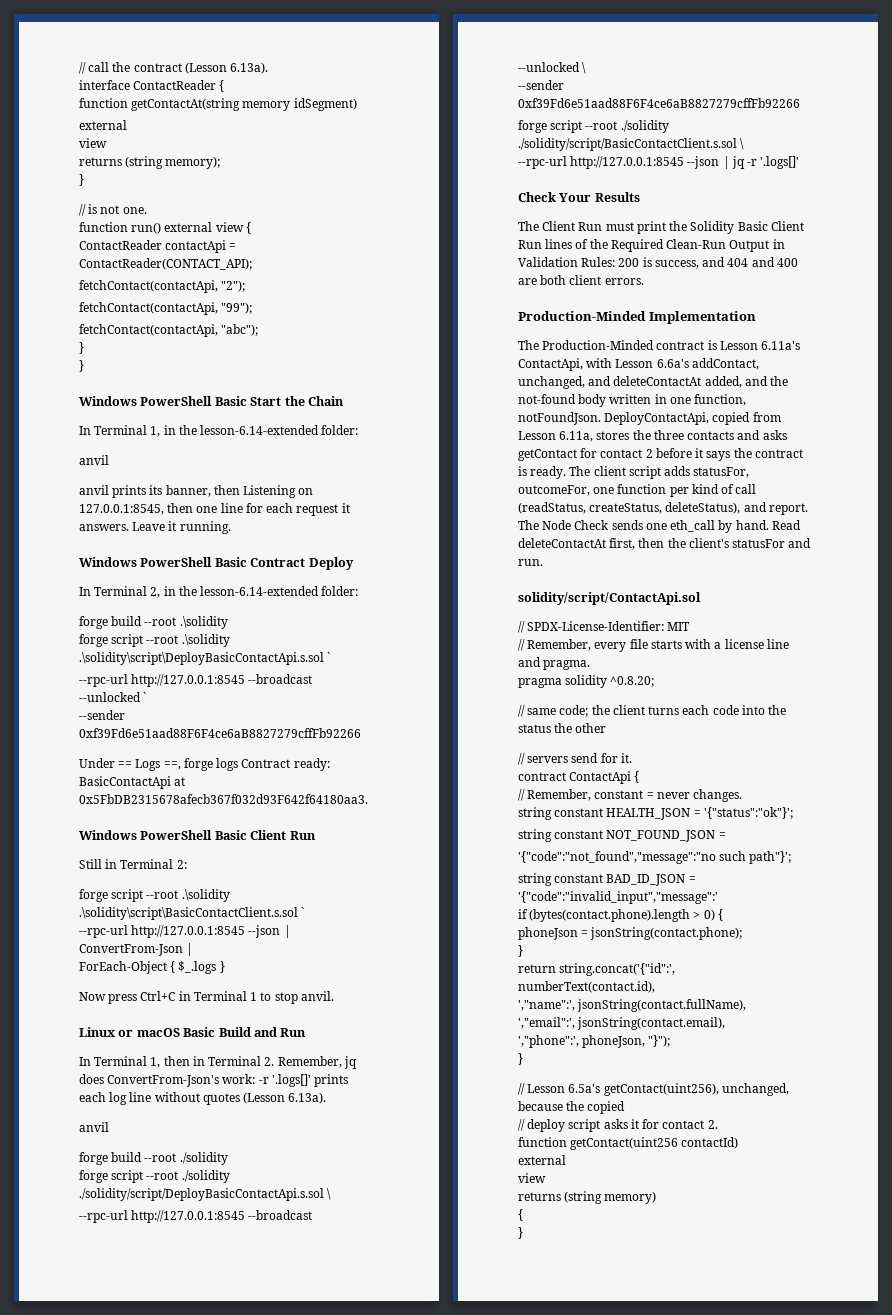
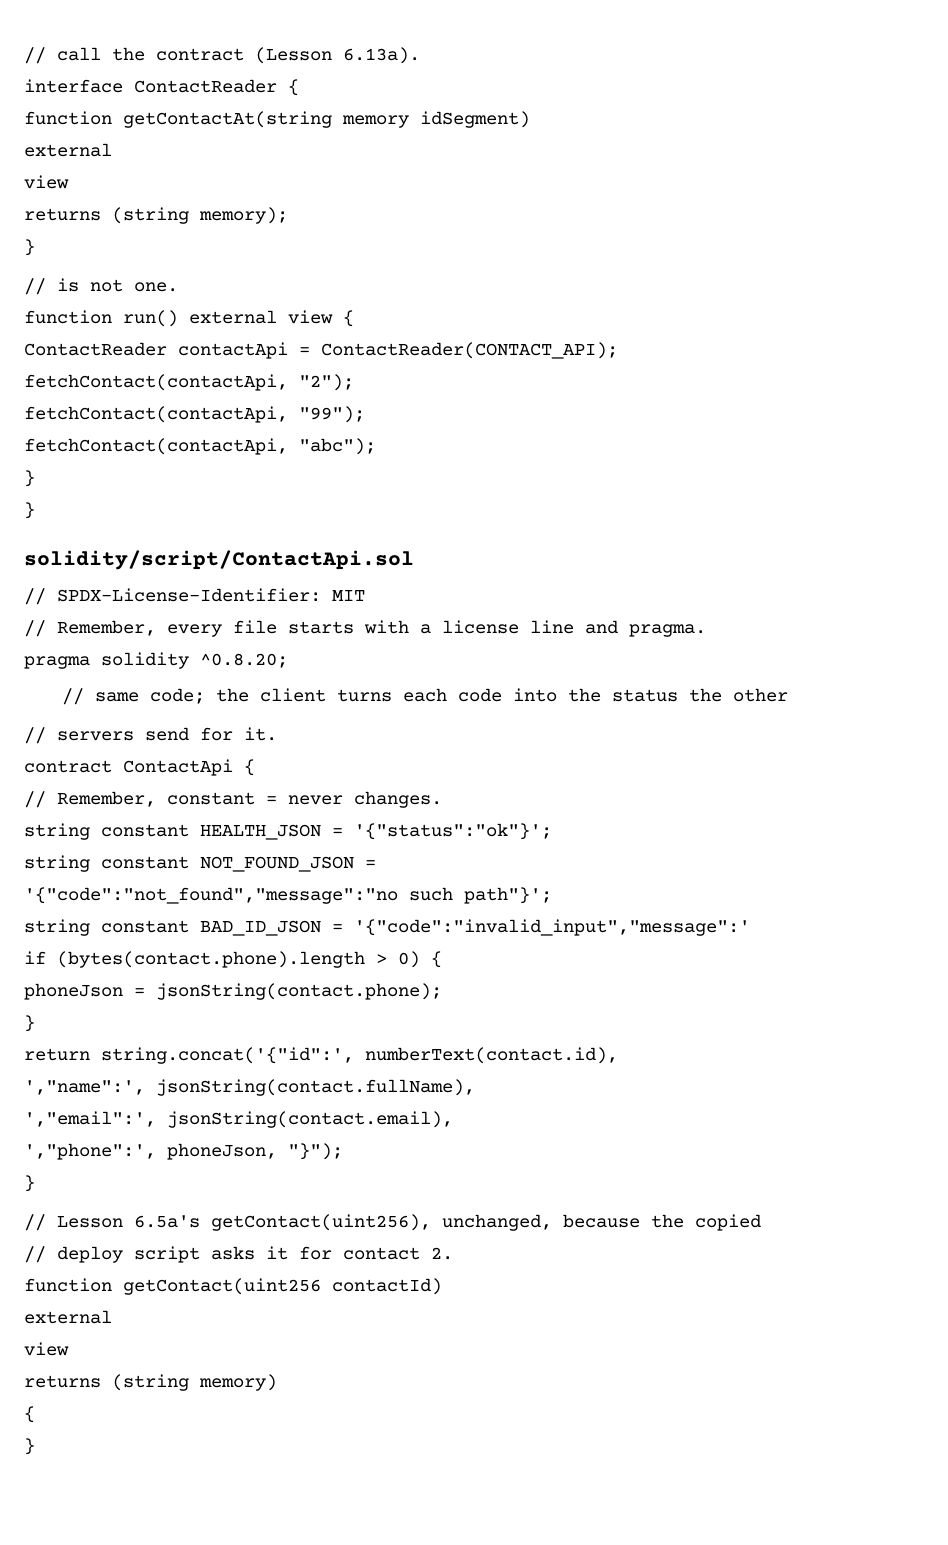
- Windows PowerShell Basic Start the Chain
- In Terminal 1, in the lesson-6.14-extended folder:
- anvil
- anvil prints its banner, then Listening on 127.0.0.1:8545, then one line for each request it answers. Leave it running.
- Windows PowerShell Basic Contract Deploy
- In Terminal 2, in the lesson-6.14-extended folder:
- forge build --root .\solidity
- forge script --root .\solidity .\solidity\script\DeployBasicContactApi.s.sol `
- --rpc-url http://127.0.0.1:8545 --broadcast --unlocked `
- --sender 0xf39Fd6e51aad88F6F4ce6aB8827279cffFb92266
- Under == Logs ==, forge logs Contract ready: BasicContactApi at 0x5FbDB2315678afecb367f032d93F642f64180aa3.
- Windows PowerShell Basic Client Run
- Still in Terminal 2:
- forge script --root .\solidity .\solidity\script\BasicContactClient.s.sol `
- --rpc-url http://127.0.0.1:8545 --json | ConvertFrom-Json |
- ForEach-Object { $_.logs }
- Now press Ctrl+C in Terminal 1 to stop anvil.
- Linux or macOS Basic Build and Run
- In Terminal 1, then in Terminal 2. Remember, jq does ConvertFrom-Json's work: -r '.logs[]' prints each log line without quotes (Lesson 6.13a).
- anvil
- forge build --root ./solidity
- forge script --root ./solidity ./solidity/script/DeployBasicContactApi.s.sol \
- --rpc-url http://127.0.0.1:8545 --broadcast --unlocked \
- --sender 0xf39Fd6e51aad88F6F4ce6aB8827279cffFb92266
- forge script --root ./solidity ./solidity/script/BasicContactClient.s.sol \
- --rpc-url http://127.0.0.1:8545 --json | jq -r '.logs[]'
- Check Your Results
- The Client Run must print the Solidity Basic Client Run lines of the Required Clean-Run Output in Validation Rules: 200 is success, and 404 and 400 are both client errors.
- Production-Minded Implementation
- The Production-Minded contract is Lesson 6.11a's ContactApi, with Lesson 6.6a's addContact, unchanged, and deleteContactAt added, and the not-found body written in one function, notFoundJson. DeployContactApi, copied from Lesson 6.11a, stores the three contacts and asks getContact for contact 2 before it says the contract is ready. The client script adds statusFor, outcomeFor, one function per kind of call (readStatus, createStatus, deleteStatus), and report. The Node Check sends one eth_call by hand. Read deleteContactAt first, then the client's statusFor and run.

